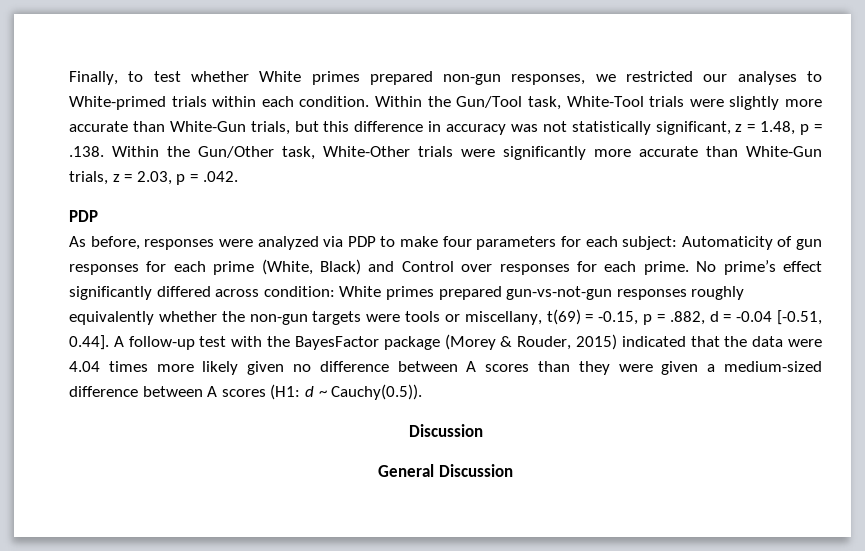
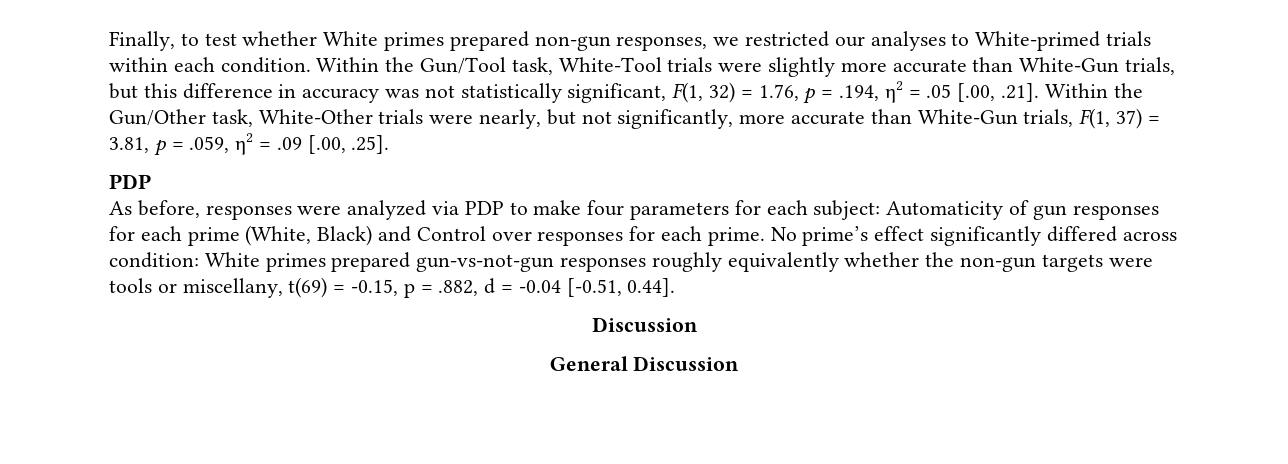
- Within the Gun/Tool task, White-Tool trials were slightly more accurate than White-Gun trials, but this difference in accuracy was not statistically significant, z = 1.48, p = .138. Within the Gun/Other task, White-Other trials were significantly more accurate than White-Gun trials, z = 2.03, p = .042.
+ Within the Gun/Tool task, White-Tool trials were slightly more accurate than White-Gun trials, but this difference in accuracy was not statistically significant, F(1, 32) = 1.76, p = .194, η2 = .05 [.00, .21]. Within the Gun/Other task, White-Other trials were nearly, but not significantly, more accurate than White-Gun trials, F(1, 37) = 3.81, p = .059, η2 = .09 [.00, .25].
- No prime’s effect significantly differed across condition: White primes prepared gun-vs-not-gun responses roughly equivalently whether the non-gun targets were tools or miscellany, t(69) = -0.15, p = .882, d = -0.04 [-0.51, 0.44]. A follow-up test with the BayesFactor package (Morey & Rouder, 2015) indicated that the data were 4.04 times more likely given no difference between A scores than they were given a medium-sized difference between A scores (H1: d ~ Cauchy(0.5)).
+ No prime’s effect significantly differed across condition: White primes prepared gun-vs-not-gun responses roughly equivalently whether the non-gun targets were tools or miscellany, t(69) = -0.15, p = .882, d = -0.04 [-0.51, 0.44].

